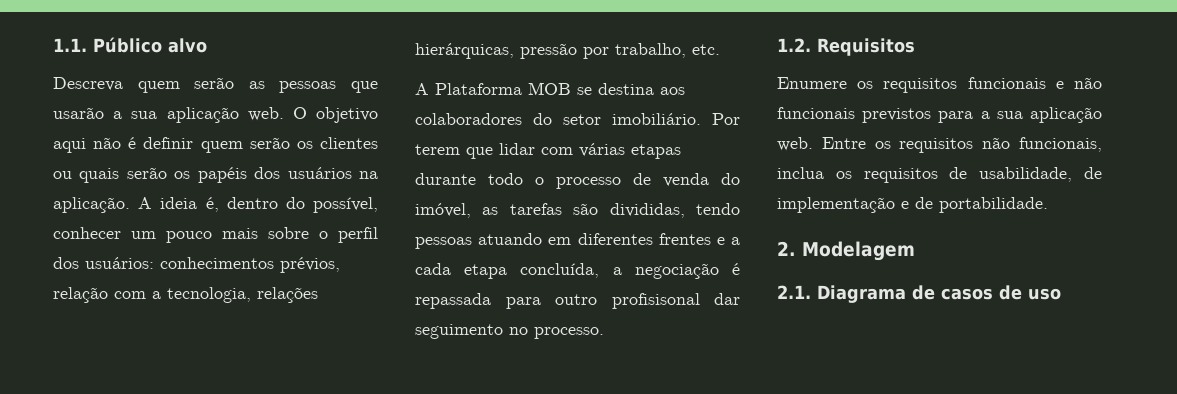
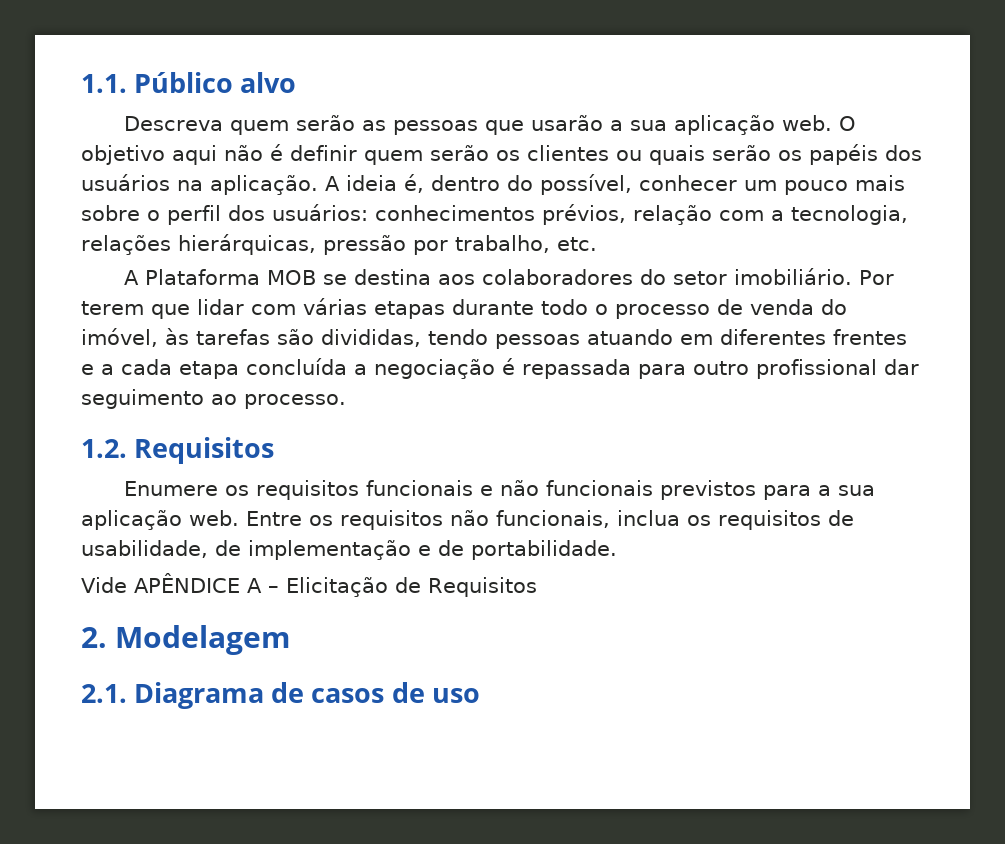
- Por terem que lidar com várias etapas durante todo o processo de venda do imóvel, as tarefas são divididas, tendo pessoas atuando em diferentes frentes e a cada etapa concluída, a negociação é repassada para outro profisisonal dar seguimento no processo.
+ Por terem que lidar com várias etapas durante todo o processo de venda do imóvel, às tarefas são divididas, tendo pessoas atuando em diferentes frentes e a cada etapa concluída a negociação é repassada para outro profissional dar seguimento ao processo.
+ Vide APÊNDICE A – Elicitação de Requisitos

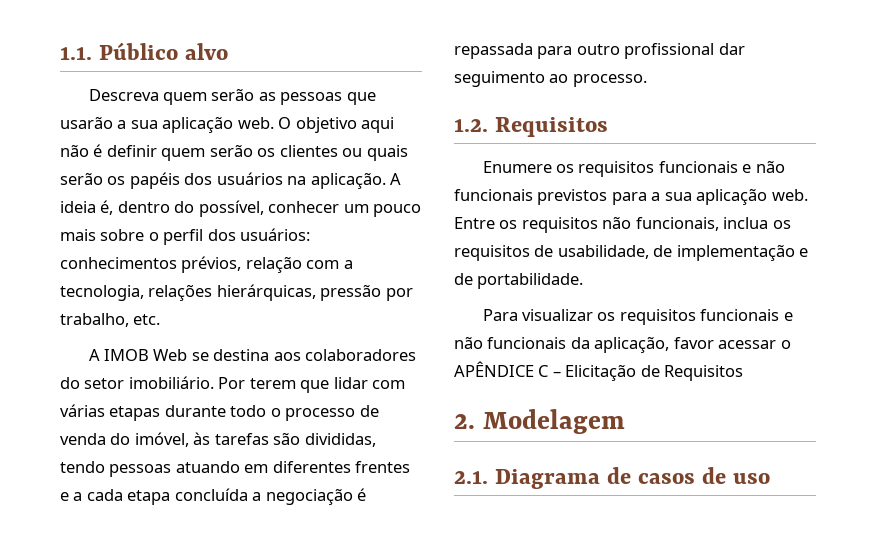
- A Plataforma MOB se destina aos colaboradores do setor imobiliário.
+ A IMOB Web se destina aos colaboradores do setor imobiliário.
- Vide APÊNDICE A – Elicitação de Requisitos
+ Para visualizar os requisitos funcionais e não funcionais da aplicação, favor acessar o APÊNDICE C – Elicitação de Requisitos

